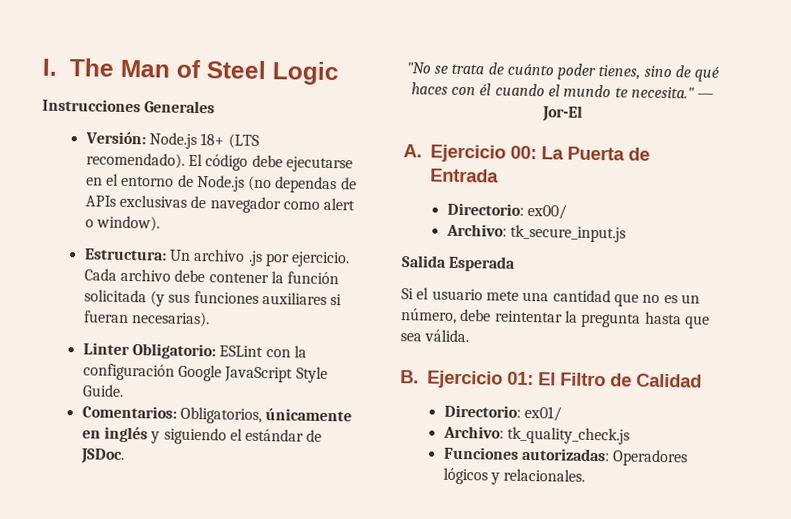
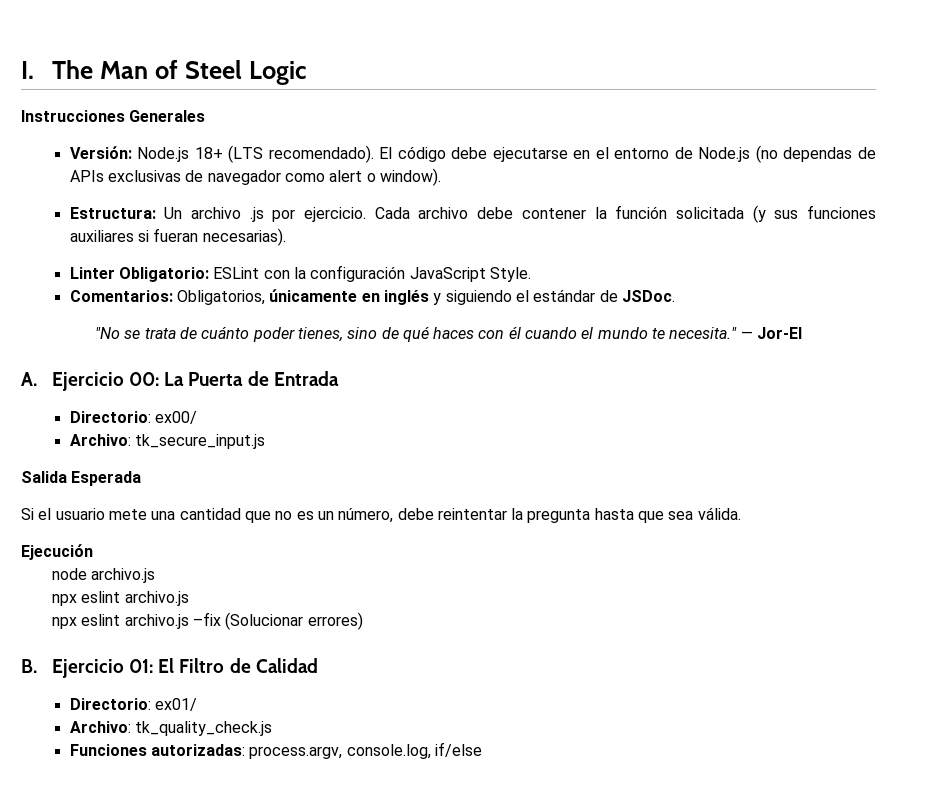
- Linter Obligatorio: ESLint con la configuración Google JavaScript Style Guide.
+ Linter Obligatorio: ESLint con la configuración JavaScript Style.
+ Ejecución
+ node archivo.js
+ npx eslint archivo.js
+ npx eslint archivo.js –fix (Solucionar errores)
- Funciones autorizadas: Operadores lógicos y relacionales.
+ Funciones autorizadas: process.argv, console.log, if/else

